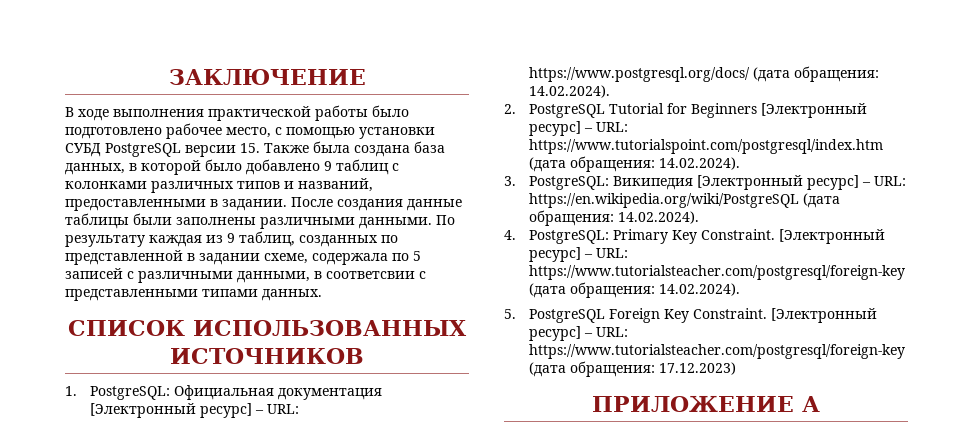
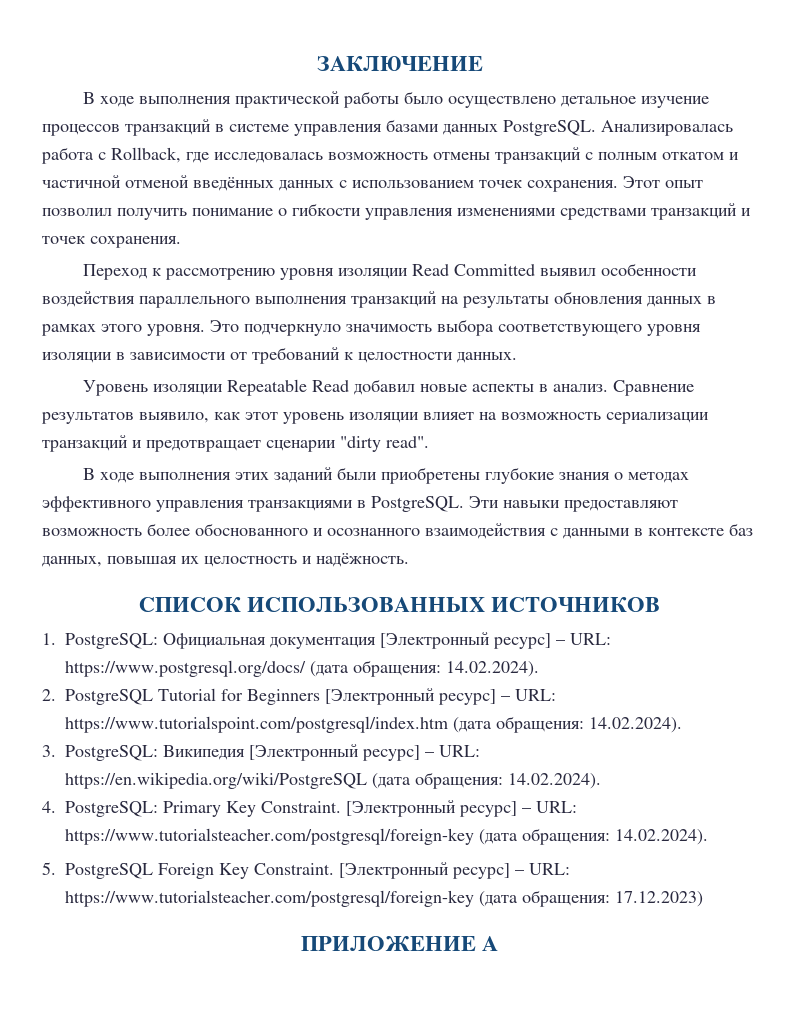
- В ходе выполнения практической работы было подготовлено рабочее место, с помощью установки СУБД PostgreSQL версии 15. Также была создана база данных, в которой было добавлено 9 таблиц с колонками различных типов и названий, предоставленными в задании. После создания данные таблицы были заполнены различными данными. По результату каждая из 9 таблиц, созданных по представленной в задании схеме, содержала по 5 записей с различными данными, в соответсвии с представленными типами данных.
+ В ходе выполнения практической работы было осуществлено детальное изучение процессов транзакций в системе управления базами данных PostgreSQL. Анализировалась работа с Rollback, где исследовалась возможность отмены транзакций с полным откатом и частичной отменой введённых данных с использованием точек сохранения. Этот опыт позволил получить понимание о гибкости управления изменениями средствами транзакций и точек сохранения.
+ Переход к рассмотрению уровня изоляции Read Committed выявил особенности воздействия параллельного выполнения транзакций на результаты обновления данных в рамках этого уровня. Это подчеркнуло значимость выбора соответствующего уровня изоляции в зависимости от требований к целостности данных.
+ Уровень изоляции Repeatable Read добавил новые аспекты в анализ. Сравнение результатов выявило, как этот уровень изоляции влияет на возможность сериализации транзакций и предотвращает сценарии "dirty read".
+ В ходе выполнения этих заданий были приобретены глубокие знания о методах эффективного управления транзакциями в PostgreSQL. Эти навыки предоставляют возможность более обоснованного и осознанного взаимодействия с данными в контексте баз данных, повышая их целостность и надёжность.

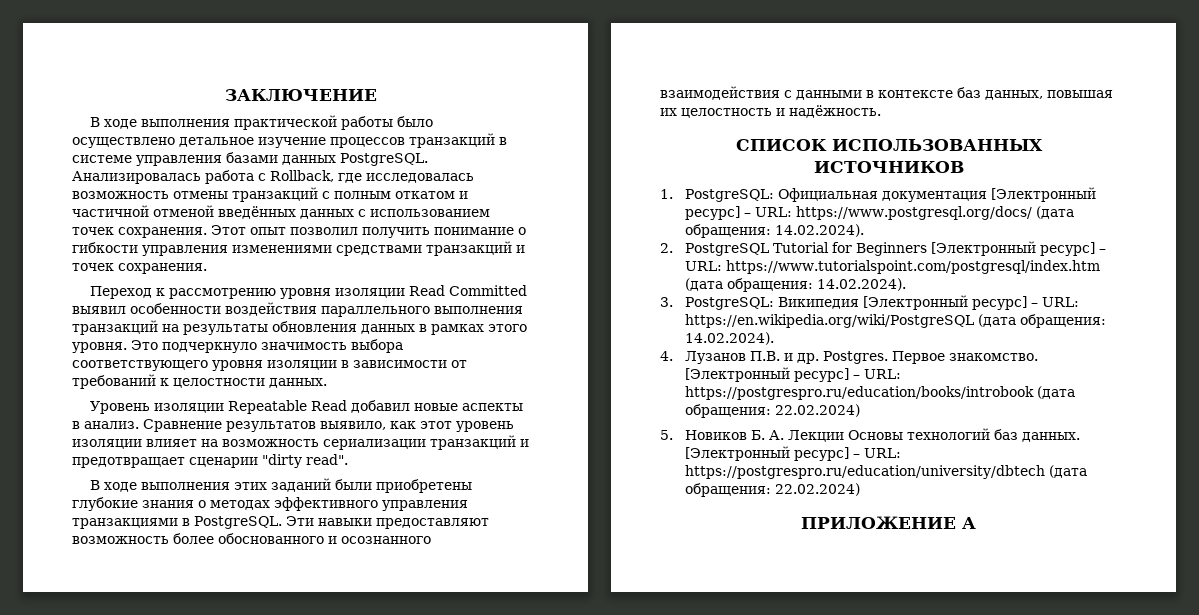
- 4. PostgreSQL: Primary Key Constraint. [Электронный ресурс] – URL: https://www.tutorialsteacher.com/postgresql/foreign-key (дата обращения: 14.02.2024).
+ 4. Лузанов П.В. и др. Postgres. Первое знакомство. [Электронный ресурс] – URL: https://postgrespro.ru/education/books/introbook (дата обращения: 22.02.2024)
- 5. PostgreSQL Foreign Key Constraint. [Электронный ресурс] – URL: https://www.tutorialsteacher.com/postgresql/foreign-key (дата обращения: 17.12.2023)
+ 5. Новиков Б. А. Лекции Основы технологий баз данных. [Электронный ресурс] – URL: https://postgrespro.ru/education/university/dbtech (дата обращения: 22.02.2024)

